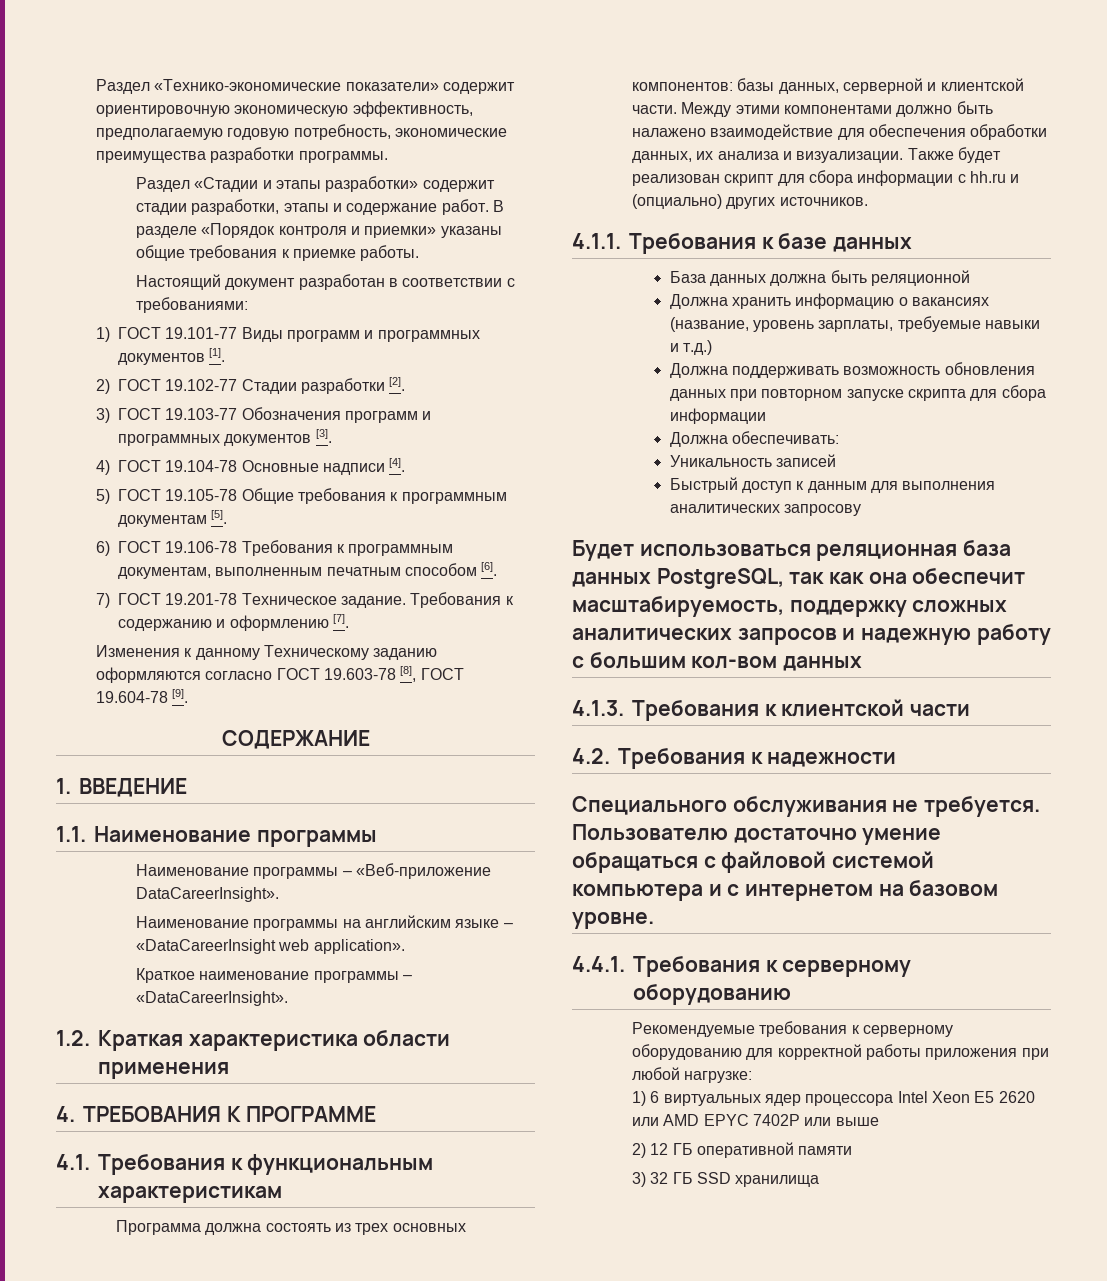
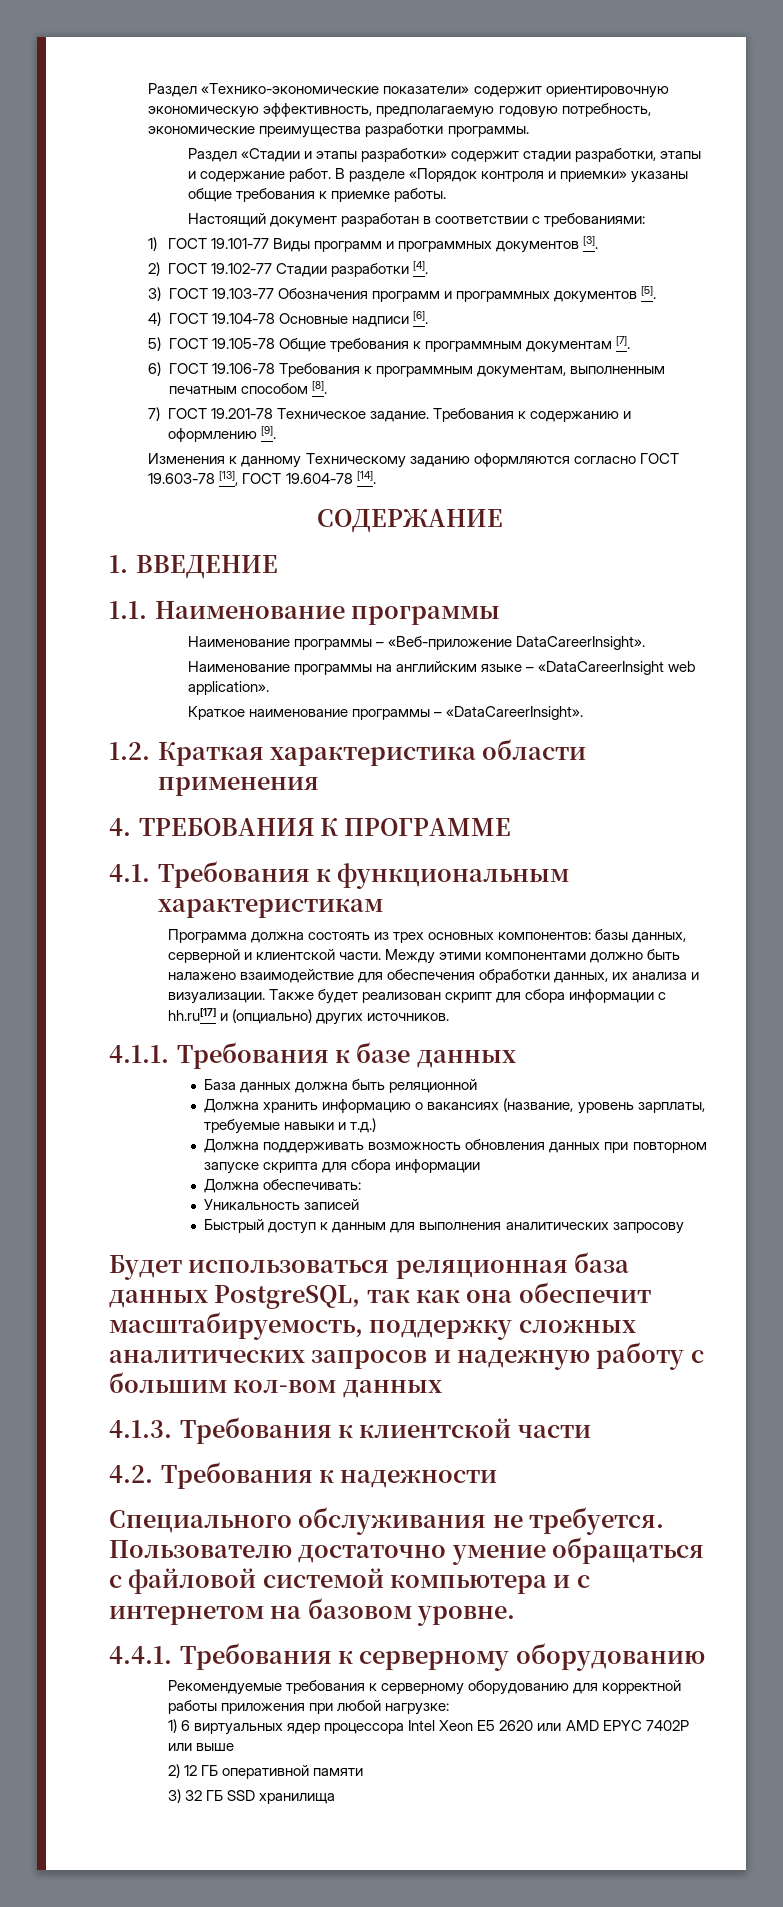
- 1) ГОСТ 19.101-77 Виды программ и программных документов [1].
+ 1) ГОСТ 19.101-77 Виды программ и программных документов [3].
- 2) ГОСТ 19.102-77 Стадии разработки [2].
+ 2) ГОСТ 19.102-77 Стадии разработки [4].
- 3) ГОСТ 19.103-77 Обозначения программ и программных документов [3].
+ 3) ГОСТ 19.103-77 Обозначения программ и программных документов [5].
- 4) ГОСТ 19.104-78 Основные надписи [4].
+ 4) ГОСТ 19.104-78 Основные надписи [6].
- 5) ГОСТ 19.105-78 Общие требования к программным документам [5].
+ 5) ГОСТ 19.105-78 Общие требования к программным документам [7].
- 6) ГОСТ 19.106-78 Требования к программным документам, выполненным печатным способом [6].
+ 6) ГОСТ 19.106-78 Требования к программным документам, выполненным печатным способом [8].
- Требования к содержанию и оформлению [7].
+ Требования к содержанию и оформлению [9].
- Изменения к данному Техническому заданию оформляются согласно ГОСТ 19.603-78 [8], ГОСТ 19.604-78 [9].
+ Изменения к данному Техническому заданию оформляются согласно ГОСТ 19.603-78 [13], ГОСТ 19.604-78 [14].
- Также будет реализован скрипт для сбора информации с hh.ru и (опциально) других источников.
+ Также будет реализован скрипт для сбора информации с hh.ru[17] и (опциально) других источников.

